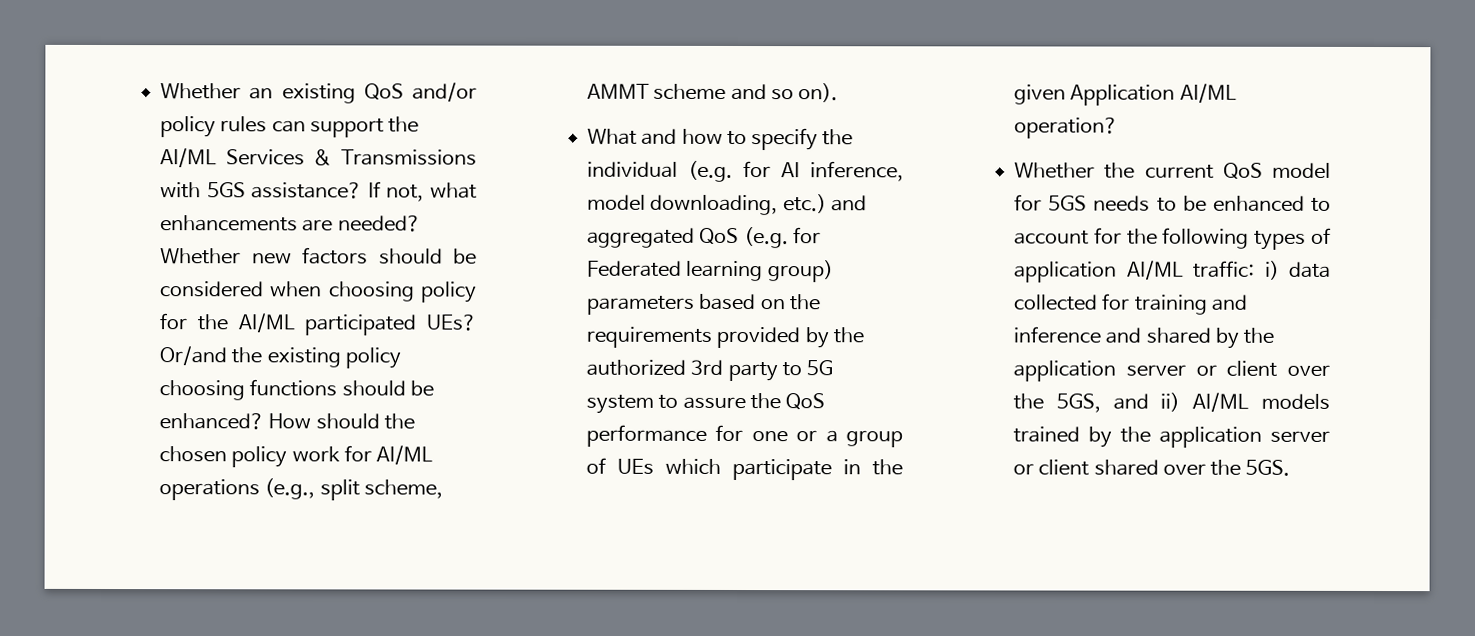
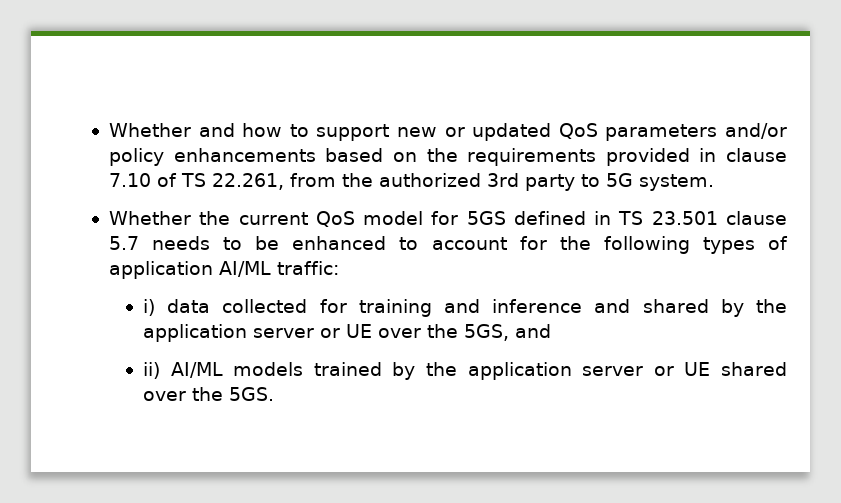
- Whether an existing QoS and/or policy rules can support the AI/ML Services & Transmissions with 5GS assistance? If not, what enhancements are needed? Whether new factors should be considered when choosing policy for the AI/ML participated UEs? Or/and the existing policy choosing functions should be enhanced? How should the chosen policy work for AI/ML operations (e.g., split scheme, AMMT scheme and so on).
- What and how to specify the individual (e.g. for AI inference, model downloading, etc.) and aggregated QoS (e.g. for Federated learning group) parameters based on the requirements provided by the authorized 3rd party to 5G system to assure the QoS performance for one or a group of UEs which participate in the given Application AI/ML operation?
+ Whether and how to support new or updated QoS parameters and/or policy enhancements based on the requirements provided in clause 7.10 of TS 22.261, from the authorized 3rd party to 5G system.
- Whether the current QoS model for 5GS needs to be enhanced to account for the following types of application AI/ML traffic: i) data collected for training and inference and shared by the application server or client over the 5GS, and ii) AI/ML models trained by the application server or client shared over the 5GS.
+ Whether the current QoS model for 5GS defined in TS 23.501 clause 5.7 needs to be enhanced to account for the following types of application AI/ML traffic:
+ i) data collected for training and inference and shared by the application server or UE over the 5GS, and
+ ii) AI/ML models trained by the application server or UE shared over the 5GS.

